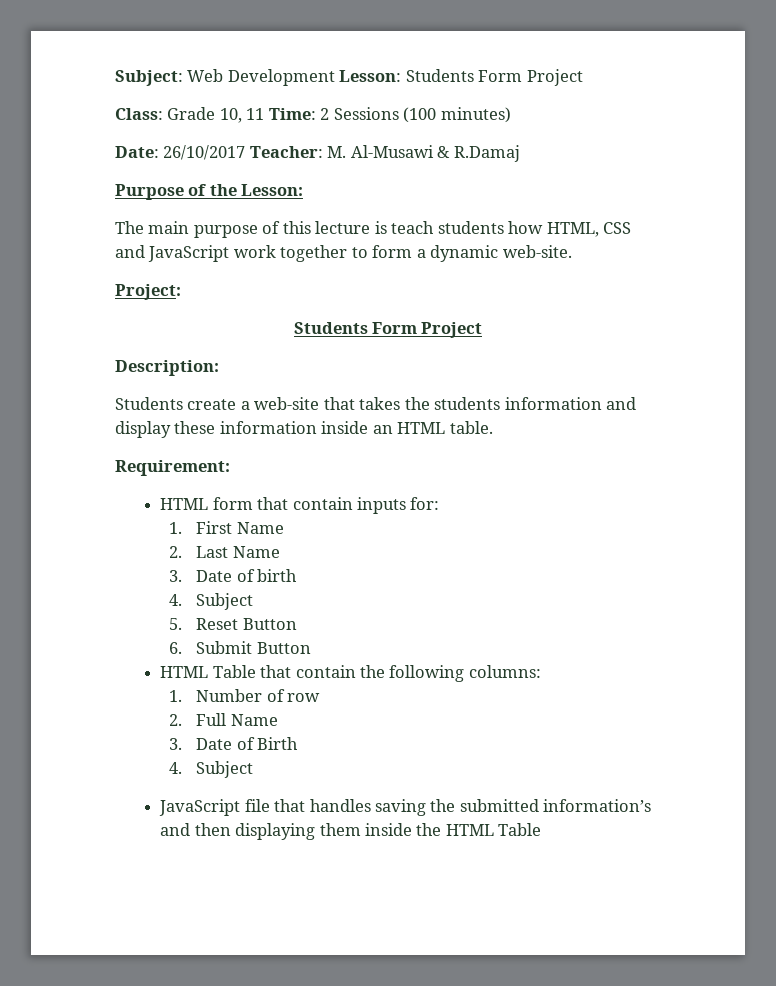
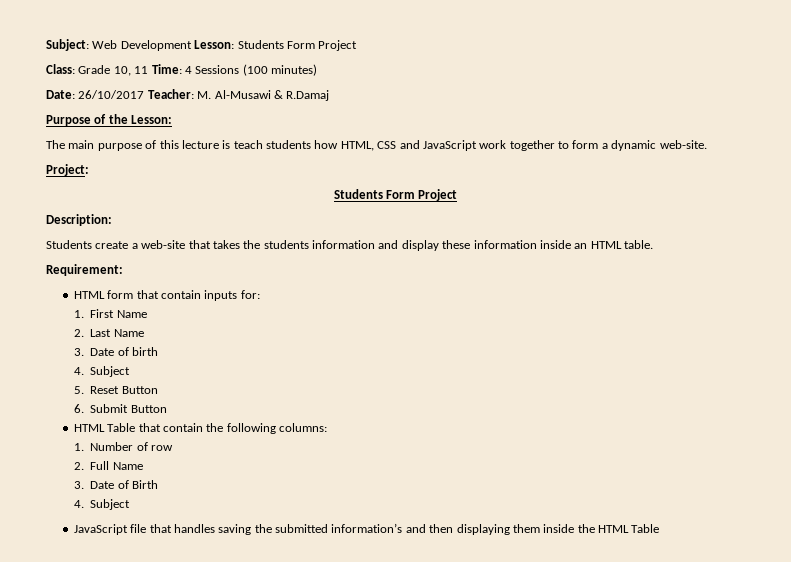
- Class: Grade 10, 11 Time: 2 Sessions (100 minutes)
+ Class: Grade 10, 11 Time: 4 Sessions (100 minutes)

